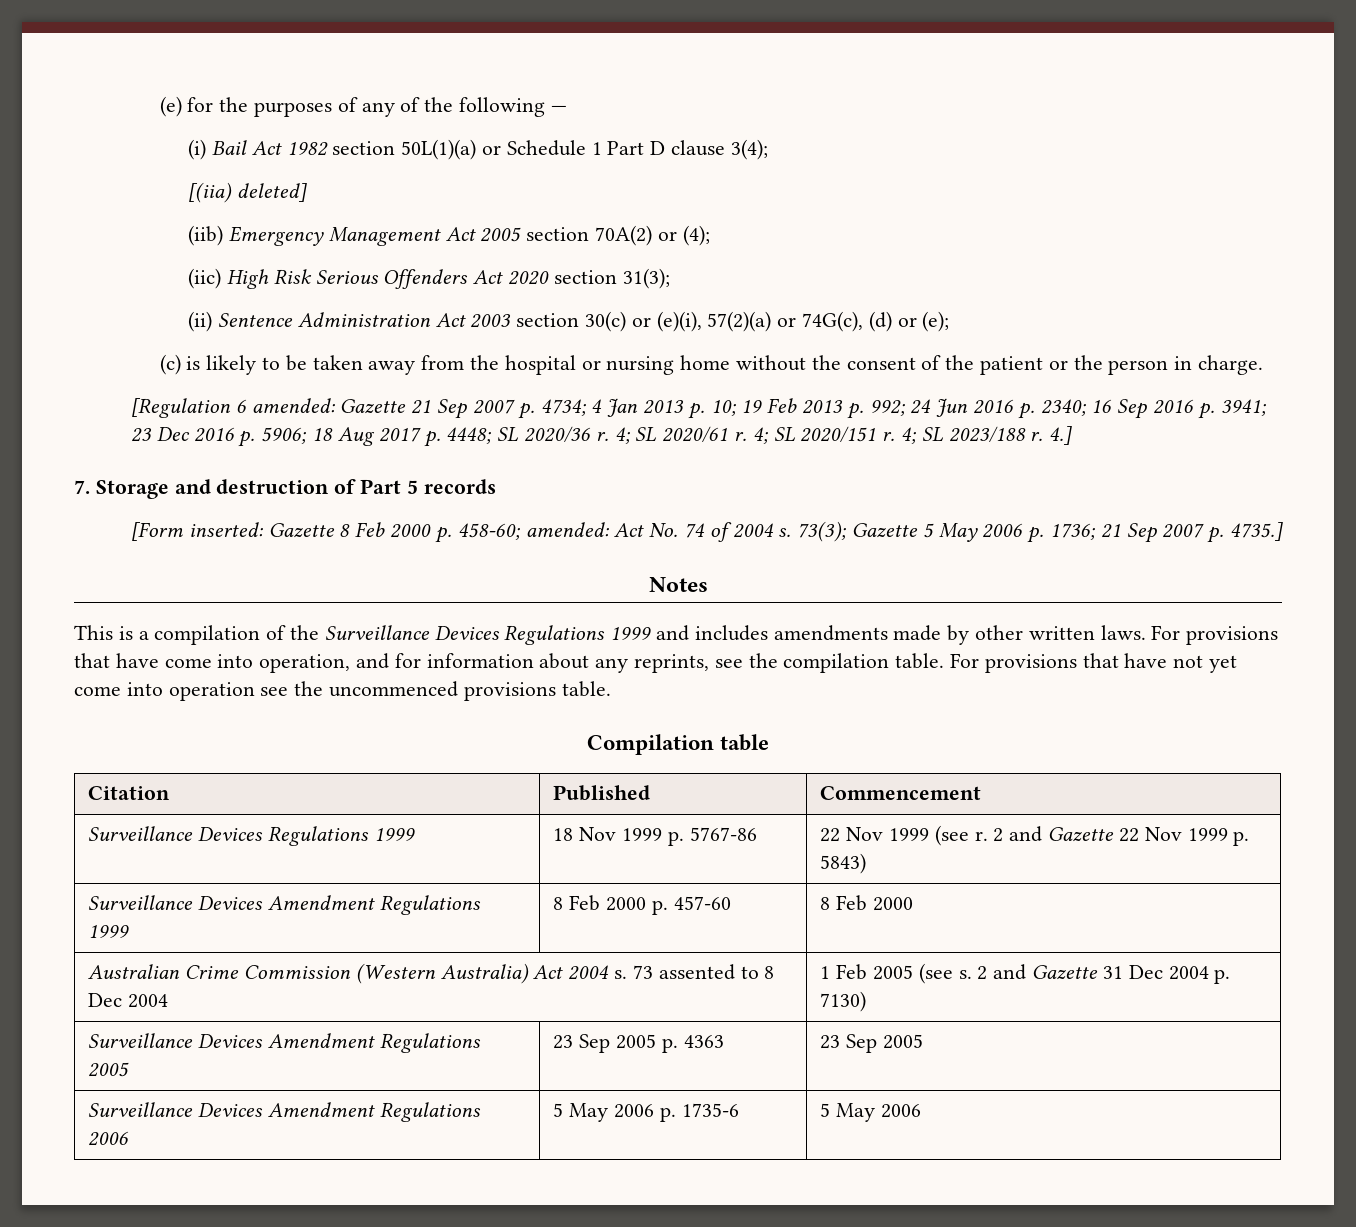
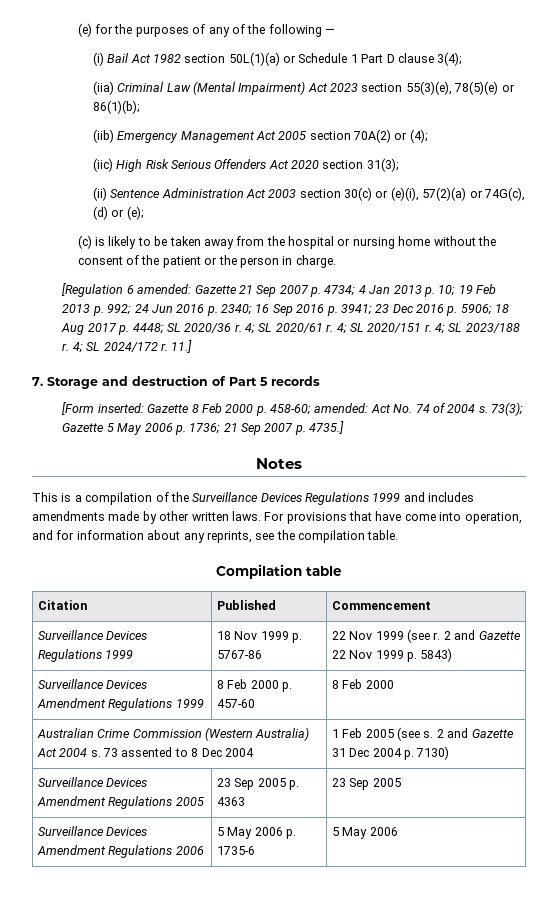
- [(iia) deleted]
+ (iia) Criminal Law (Mental Impairment) Act 2023 section 55(3)(e), 78(5)(e) or 86(1)(b);
- 4.]
+ 4; SL 2024/172 r. 11.]
- For provisions that have not yet come into operation see the uncommenced provisions table.

